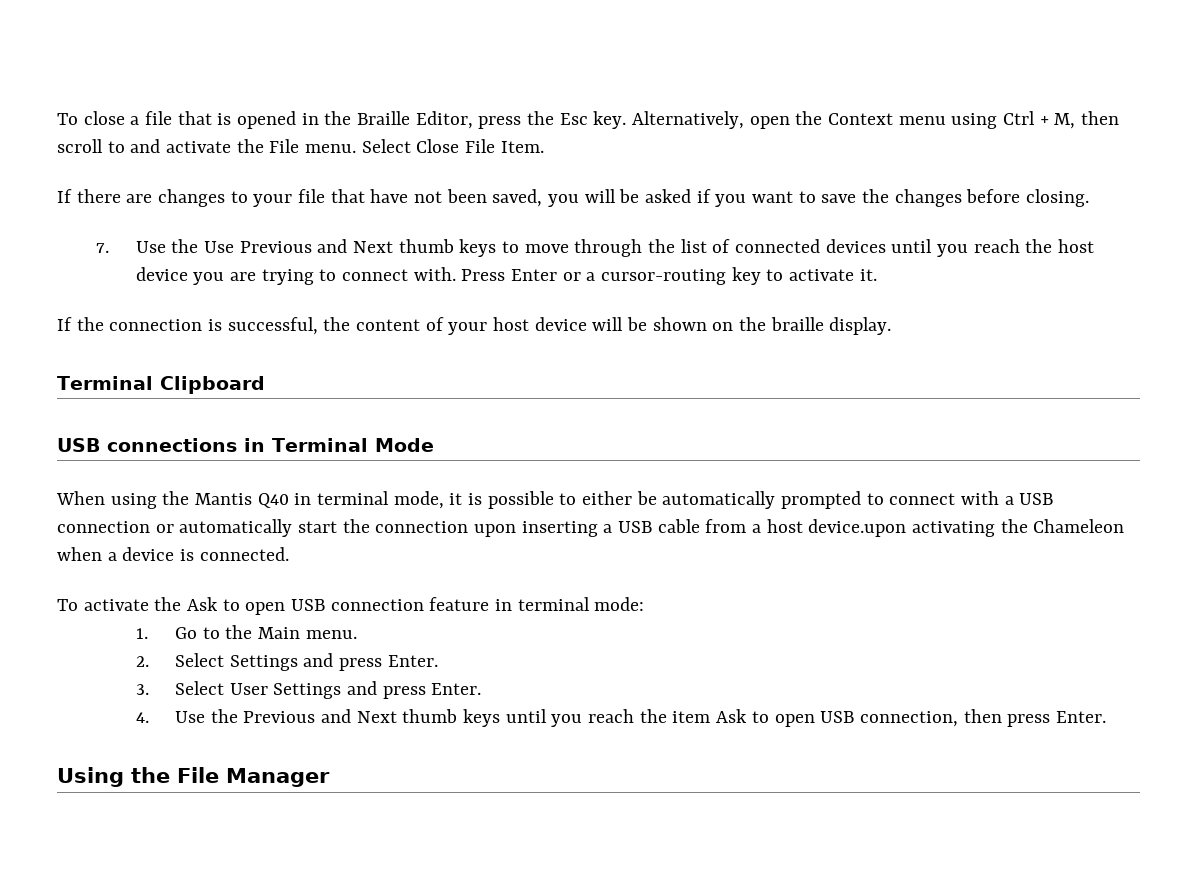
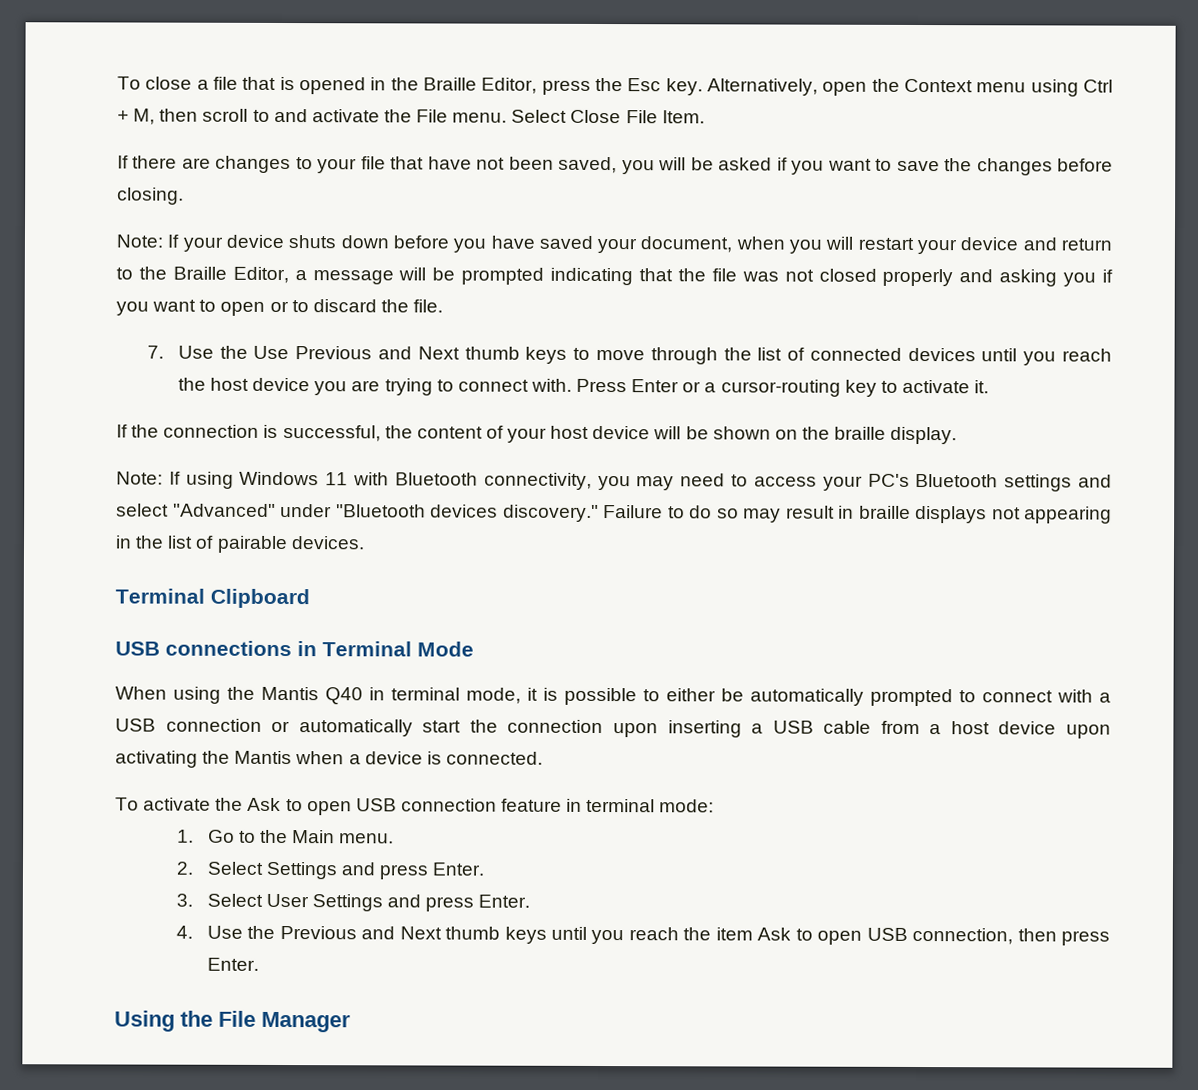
+ Note: If your device shuts down before you have saved your document, when you will restart your device and return to the Braille Editor, a message will be prompted indicating that the file was not closed properly and asking you if you want to open or to discard the file.
+ Note: If using Windows 11 with Bluetooth connectivity, you may need to access your PC's Bluetooth settings and select "Advanced" under "Bluetooth devices discovery." Failure to do so may result in braille displays not appearing in the list of pairable devices.
- When using the Mantis Q40 in terminal mode, it is possible to either be automatically prompted to connect with a USB connection or automatically start the connection upon inserting a USB cable from a host device.upon activating the Chameleon when a device is connected.
+ When using the Mantis Q40 in terminal mode, it is possible to either be automatically prompted to connect with a USB connection or automatically start the connection upon inserting a USB cable from a host device upon activating the Mantis when a device is connected.

